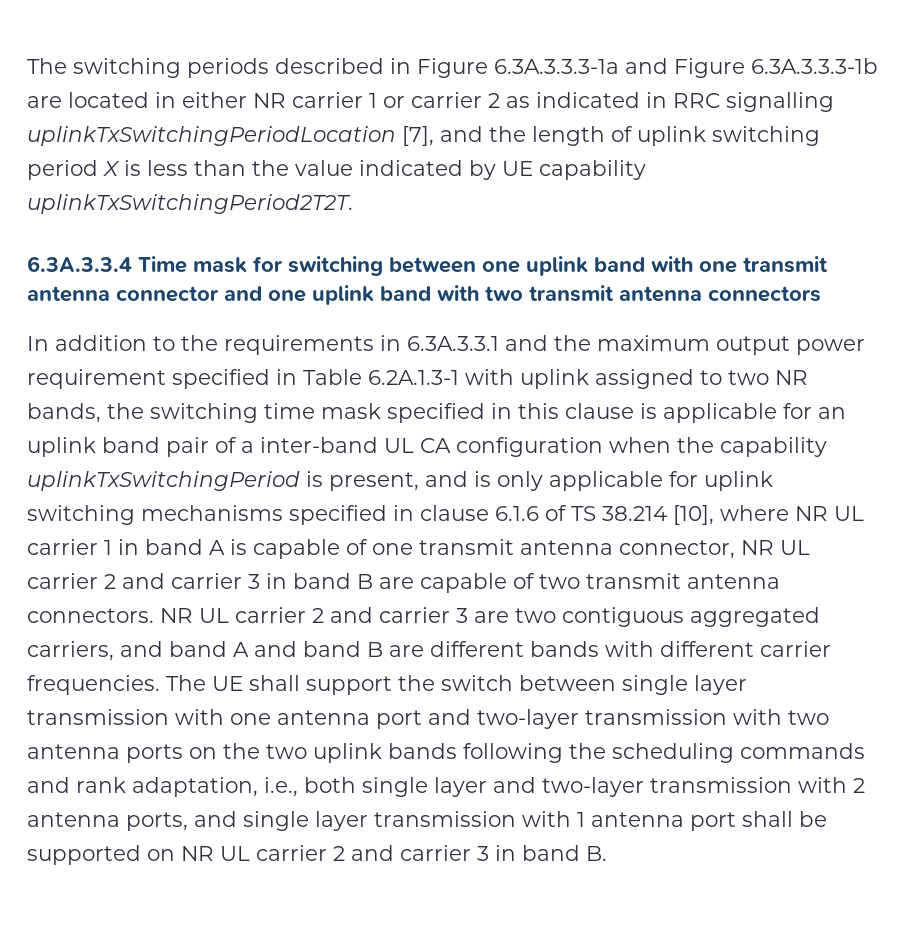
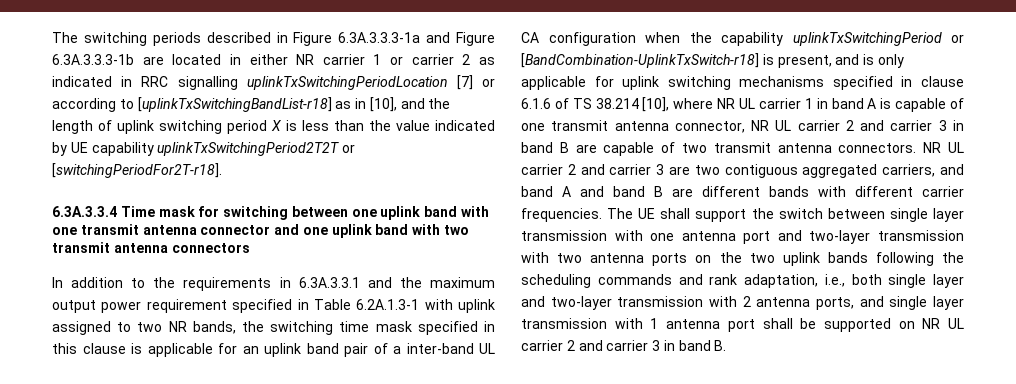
- The switching periods described in Figure 6.3A.3.3.3-1a and Figure 6.3A.3.3.3-1b are located in either NR carrier 1 or carrier 2 as indicated in RRC signalling uplinkTxSwitchingPeriodLocation [7], and the length of uplink switching period X is less than the value indicated by UE capability uplinkTxSwitchingPeriod2T2T.
+ The switching periods described in Figure 6.3A.3.3.3-1a and Figure 6.3A.3.3.3-1b are located in either NR carrier 1 or carrier 2 as indicated in RRC signalling uplinkTxSwitchingPeriodLocation [7] or according to [uplinkTxSwitchingBandList-r18] as in [10], and the length of uplink switching period X is less than the value indicated by UE capability uplinkTxSwitchingPeriod2T2T or [switchingPeriodFor2T-r18].
- In addition to the requirements in 6.3A.3.3.1 and the maximum output power requirement specified in Table 6.2A.1.3-1 with uplink assigned to two NR bands, the switching time mask specified in this clause is applicable for an uplink band pair of a inter-band UL CA configuration when the capability uplinkTxSwitchingPeriod is present, and is only applicable for uplink switching mechanisms specified in clause 6.1.6 of TS 38.214 [10], where NR UL carrier 1 in band A is capable of one transmit antenna connector, NR UL carrier 2 and carrier 3 in band B are capable of two transmit antenna connectors.
+ In addition to the requirements in 6.3A.3.3.1 and the maximum output power requirement specified in Table 6.2A.1.3-1 with uplink assigned to two NR bands, the switching time mask specified in this clause is applicable for an uplink band pair of a inter-band UL CA configuration when the capability uplinkTxSwitchingPeriod or [BandCombination-UplinkTxSwitch-r18] is present, and is only applicable for uplink switching mechanisms specified in clause 6.1.6 of TS 38.214 [10], where NR UL carrier 1 in band A is capable of one transmit antenna connector, NR UL carrier 2 and carrier 3 in band B are capable of two transmit antenna connectors.

